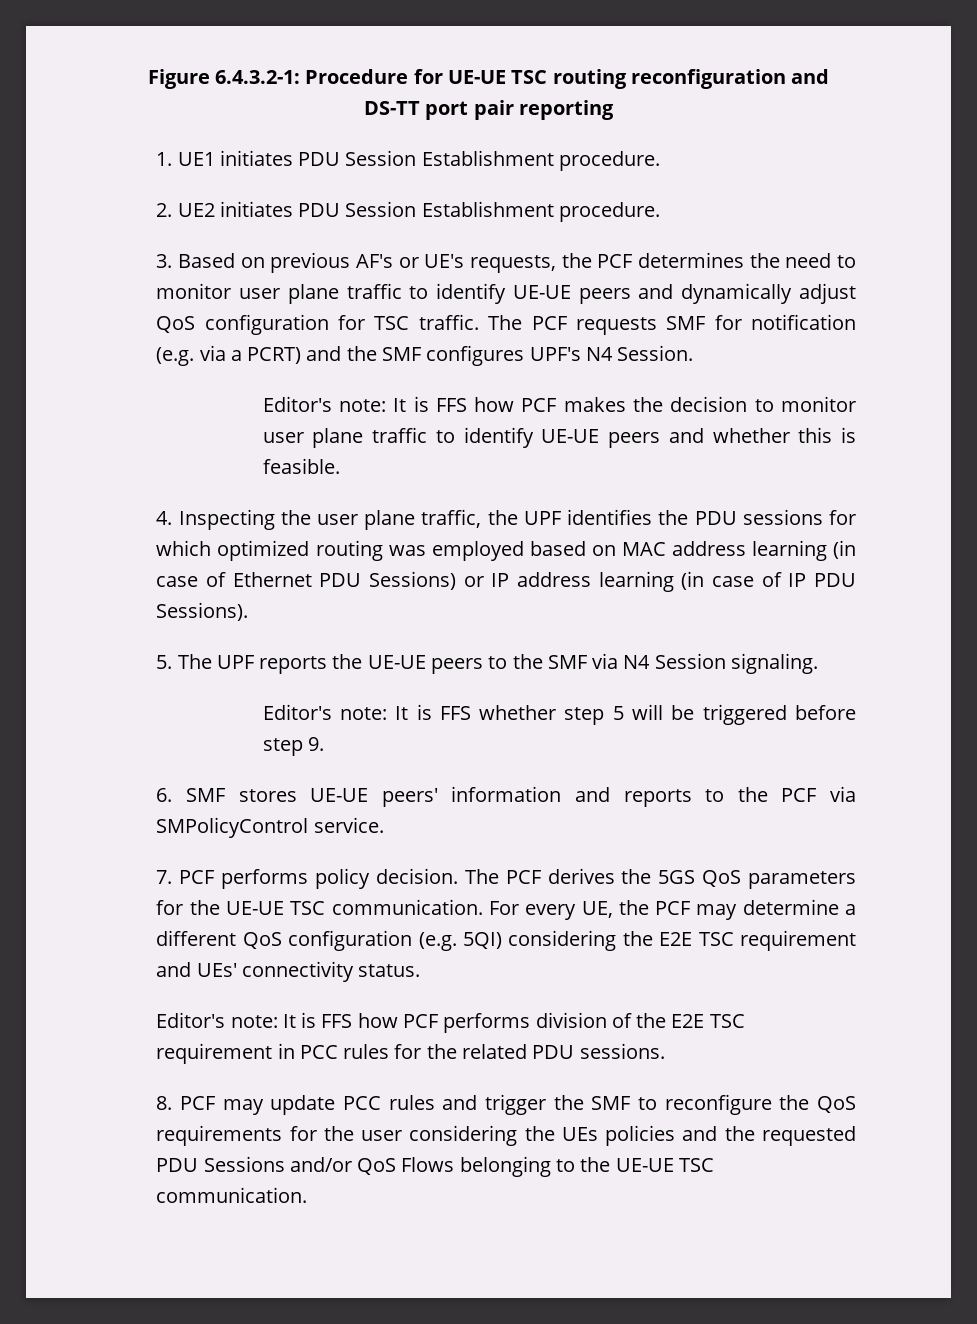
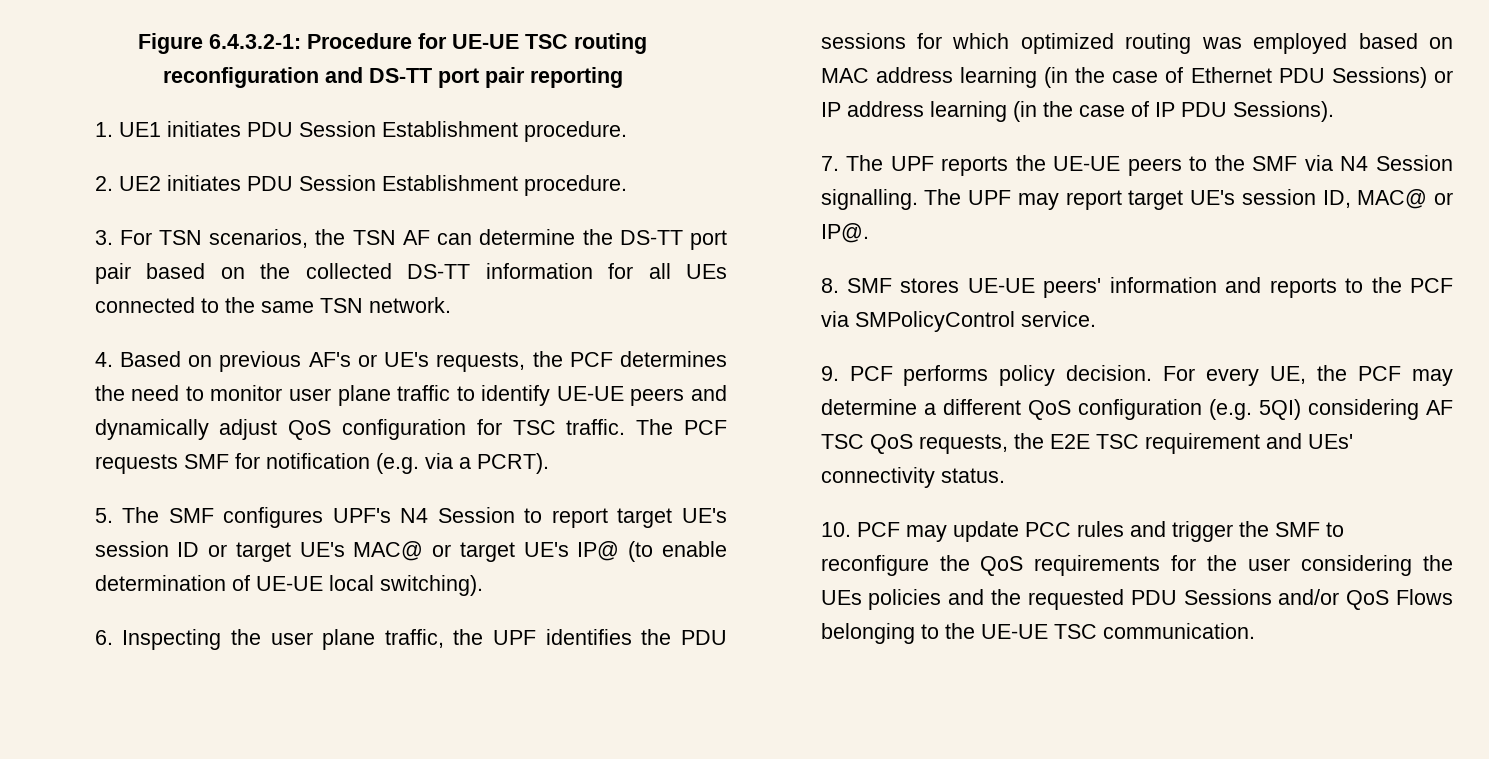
- 3. Based on previous AF's or UE's requests, the PCF determines the need to monitor user plane traffic to identify UE-UE peers and dynamically adjust QoS configuration for TSC traffic.
+ 3. For TSN scenarios, the TSN AF can determine the DS-TT port pair based on the collected DS-TT information for all UEs connected to the same TSN network.
+ 4. Based on previous AF's or UE's requests, the PCF determines the need to monitor user plane traffic to identify UE-UE peers and dynamically adjust QoS configuration for TSC traffic.
- The PCF requests SMF for notification (e.g. via a PCRT) and the SMF configures UPF's N4 Session.
- Editor's note: It is FFS how PCF makes the decision to monitor user plane traffic to identify UE-UE peers and whether this is feasible.
- 4. Inspecting the user plane traffic, the UPF identifies the PDU sessions for which optimized routing was employed based on MAC address learning (in case of Ethernet PDU Sessions) or IP address learning (in case of IP PDU Sessions).
+ The PCF requests SMF for notification (e.g. via a PCRT).
+ 5. The SMF configures UPF's N4 Session to report target UE's session ID or target UE's MAC@ or target UE's IP@ (to enable determination of UE-UE local switching).
+ 6. Inspecting the user plane traffic, the UPF identifies the PDU sessions for which optimized routing was employed based on MAC address learning (in the case of Ethernet PDU Sessions) or IP address learning (in the case of IP PDU Sessions).
- 5. The UPF reports the UE-UE peers to the SMF via N4 Session signaling.
- Editor's note: It is FFS whether step 5 will be triggered before step 9.
- 6. SMF stores UE-UE peers' information and reports to the PCF via SMPolicyControl service.
+ 7. The UPF reports the UE-UE peers to the SMF via N4 Session signalling. The UPF may report target UE's session ID, MAC@ or IP@.
+ 8. SMF stores UE-UE peers' information and reports to the PCF via SMPolicyControl service.
- 7. PCF performs policy decision.
+ 9. PCF performs policy decision.
- The PCF derives the 5GS QoS parameters for the UE-UE TSC communication.
- For every UE, the PCF may determine a different QoS configuration (e.g. 5QI) considering the E2E TSC requirement and UEs' connectivity status.
+ For every UE, the PCF may determine a different QoS configuration (e.g. 5QI) considering AF TSC QoS requests, the E2E TSC requirement and UEs' connectivity status.
- Editor's note: It is FFS how PCF performs division of the E2E TSC requirement in PCC rules for the related PDU sessions.
- 8. PCF may update PCC rules and trigger the SMF to reconfigure the QoS requirements for the user considering the UEs policies and the requested PDU Sessions and/or QoS Flows belonging to the UE-UE TSC communication.
+ 10. PCF may update PCC rules and trigger the SMF to reconfigure the QoS requirements for the user considering the UEs policies and the requested PDU Sessions and/or QoS Flows belonging to the UE-UE TSC communication.

